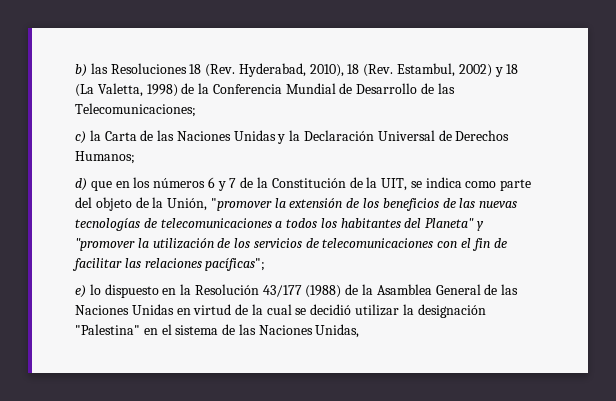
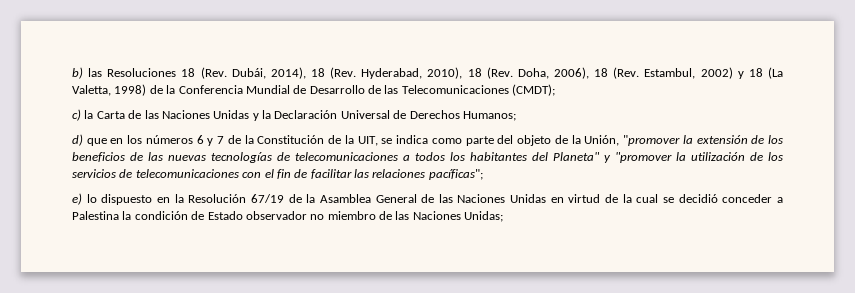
- b) las Resoluciones 18 (Rev. Hyderabad, 2010), 18 (Rev. Estambul, 2002) y 18 (La Valetta, 1998) de la Conferencia Mundial de Desarrollo de las Telecomunicaciones;
+ b) las Resoluciones 18 (Rev. Dubái, 2014), 18 (Rev. Hyderabad, 2010), 18 (Rev. Doha, 2006), 18 (Rev. Estambul, 2002) y 18 (La Valetta, 1998) de la Conferencia Mundial de Desarrollo de las Telecomunicaciones (CMDT);
- e) lo dispuesto en la Resolución 43/177 (1988) de la Asamblea General de las Naciones Unidas en virtud de la cual se decidió utilizar la designación "Palestina" en el sistema de las Naciones Unidas,
+ e) lo dispuesto en la Resolución 67/19 de la Asamblea General de las Naciones Unidas en virtud de la cual se decidió conceder a Palestina la condición de Estado observador no miembro de las Naciones Unidas;

